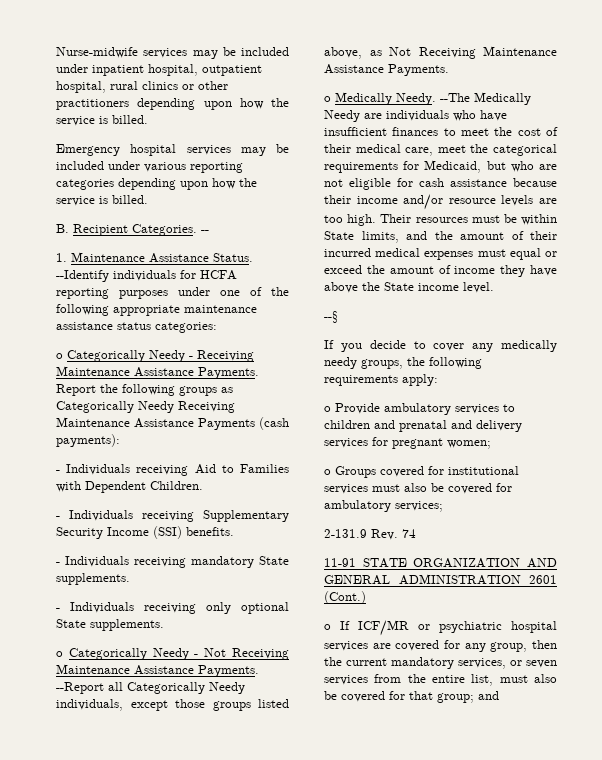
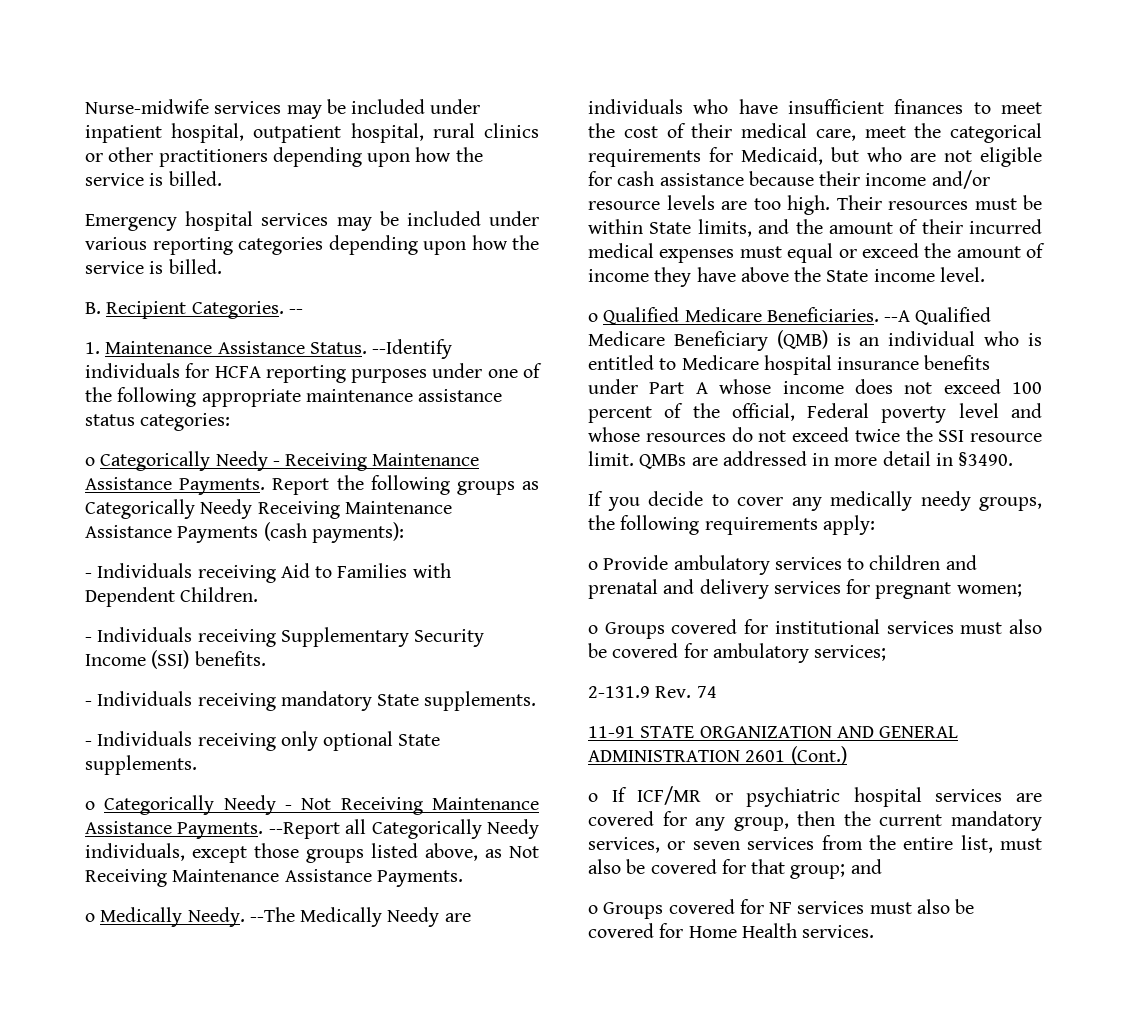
- --§
+ o Qualified Medicare Beneficiaries. --A Qualified Medicare Beneficiary (QMB) is an individual who is entitled to Medicare hospital insurance benefits under Part A whose income does not exceed 100 percent of the official, Federal poverty level and whose resources do not exceed twice the SSI resource limit. QMBs are addressed in more detail in §3490.
+ o Groups covered for NF services must also be covered for Home Health services.

